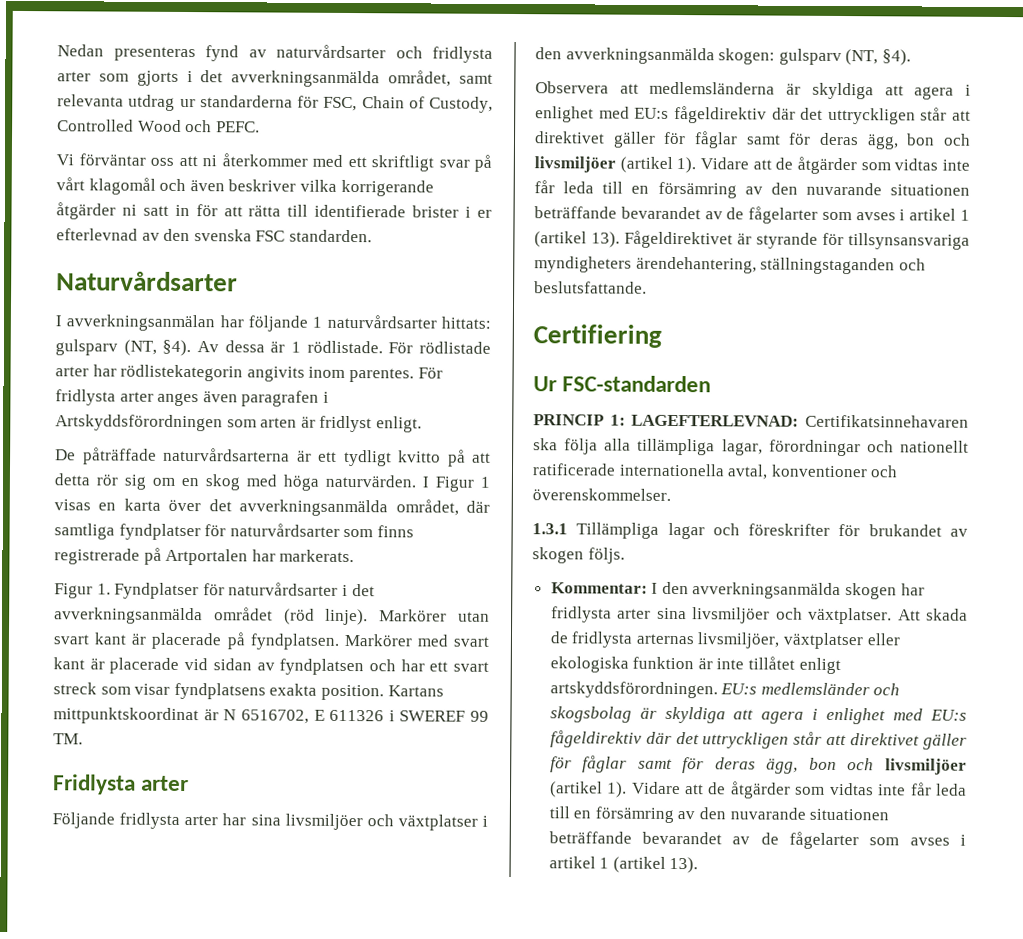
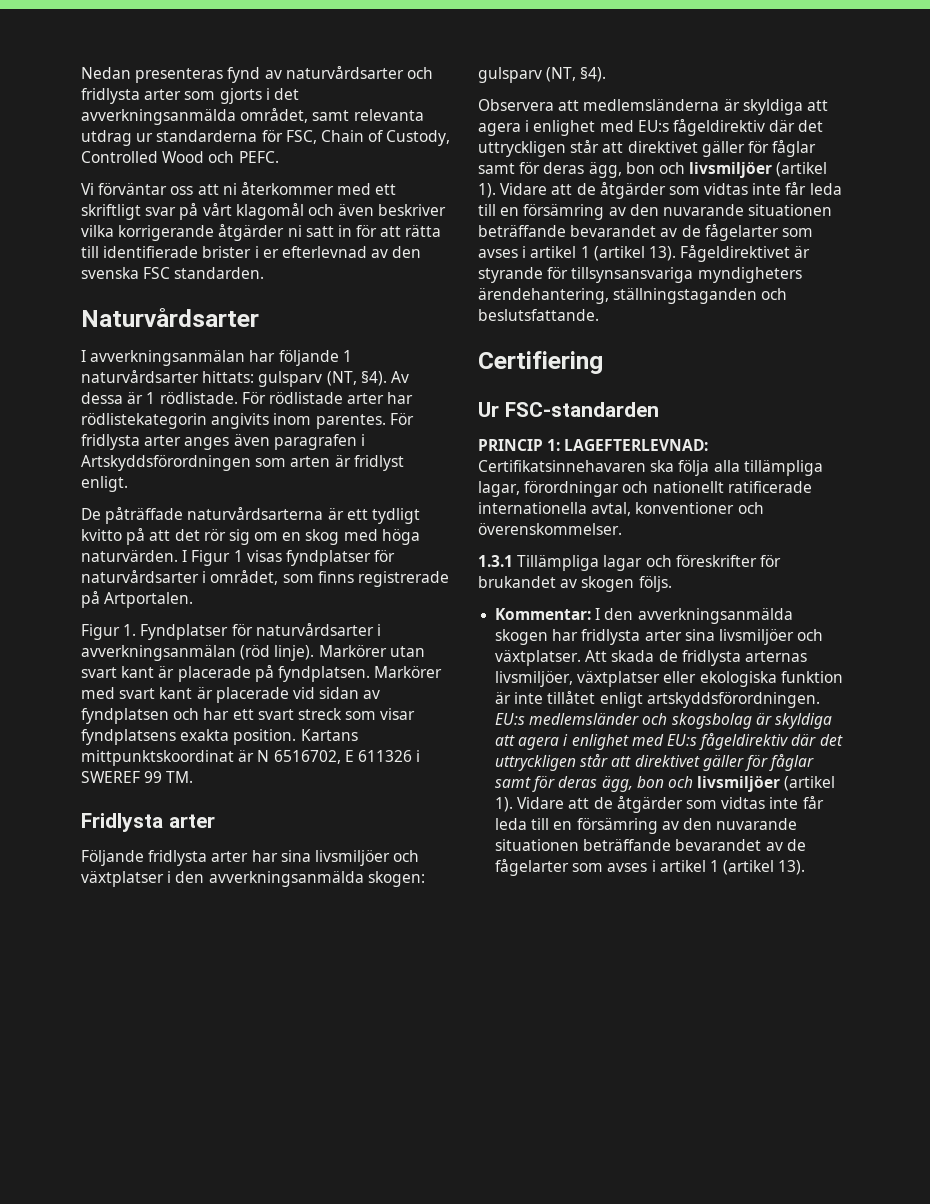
- De påträffade naturvårdsarterna är ett tydligt kvitto på att detta rör sig om en skog med höga naturvärden.
+ De påträffade naturvårdsarterna är ett tydligt kvitto på att det rör sig om en skog med höga naturvärden.
- I Figur 1 visas en karta över det avverkningsanmälda området, där samtliga fyndplatser för naturvårdsarter som finns registrerade på Artportalen har markerats.
+ I Figur 1 visas fyndplatser för naturvårdsarter i området, som finns registrerade på Artportalen.
- Figur 1. Fyndplatser för naturvårdsarter i det avverkningsanmälda området (röd linje).
+ Figur 1. Fyndplatser för naturvårdsarter i avverkningsanmälan (röd linje).

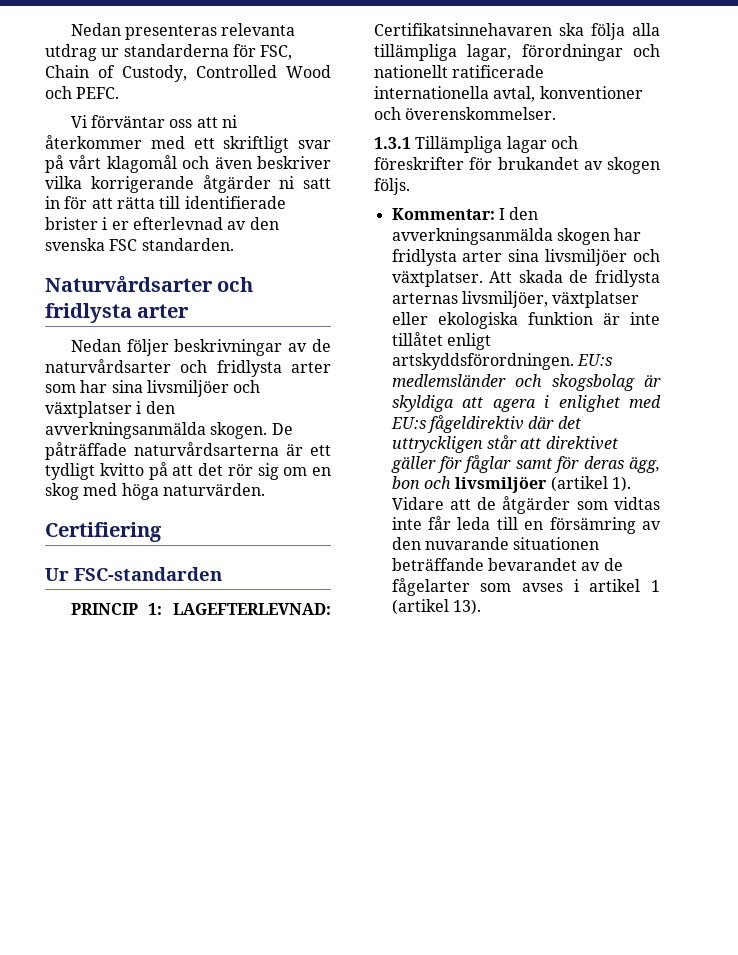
- Nedan presenteras fynd av naturvårdsarter och fridlysta arter som gjorts i det avverkningsanmälda området, samt relevanta utdrag ur standarderna för FSC, Chain of Custody, Controlled Wood och PEFC.
+ Nedan presenteras relevanta utdrag ur standarderna för FSC, Chain of Custody, Controlled Wood och PEFC.
- Naturvårdsarter
- I avverkningsanmälan har följande 1 naturvårdsarter hittats: gulsparv (NT, §4). Av dessa är 1 rödlistade. För rödlistade arter har rödlistekategorin angivits inom parentes. För fridlysta arter anges även paragrafen i Artskyddsförordningen som arten är fridlyst enligt.
- De påträffade naturvårdsarterna är ett tydligt kvitto på att det rör sig om en skog med höga naturvärden. I Figur 1 visas fyndplatser för naturvårdsarter i området, som finns registrerade på Artportalen.
- Figur 1. Fyndplatser för naturvårdsarter i avverkningsanmälan (röd linje). Markörer utan svart kant är placerade på fyndplatsen. Markörer med svart kant är placerade vid sidan av fyndplatsen och har ett svart streck som visar fyndplatsens exakta position. Kartans mittpunktskoordinat är N 6516702, E 611326 i SWEREF 99 TM.
- Fridlysta arter
- Följande fridlysta arter har sina livsmiljöer och växtplatser i den avverkningsanmälda skogen: gulsparv (NT, §4).
- Observera att medlemsländerna är skyldiga att agera i enlighet med EU:s fågeldirektiv där det uttryckligen står att direktivet gäller för fåglar samt för deras ägg, bon och livsmiljöer (artikel 1). Vidare att de åtgärder som vidtas inte får leda till en försämring av den nuvarande situationen beträffande bevarandet av de fågelarter som avses i artikel 1 (artikel 13). Fågeldirektivet är styrande för tillsynsansvariga myndigheters ärendehantering, ställningstaganden och beslutsfattande.
+ Naturvårdsarter och fridlysta arter
+ Nedan följer beskrivningar av de naturvårdsarter och fridlysta arter som har sina livsmiljöer och växtplatser i den avverkningsanmälda skogen. De påträffade naturvårdsarterna är ett tydligt kvitto på att det rör sig om en skog med höga naturvärden.

